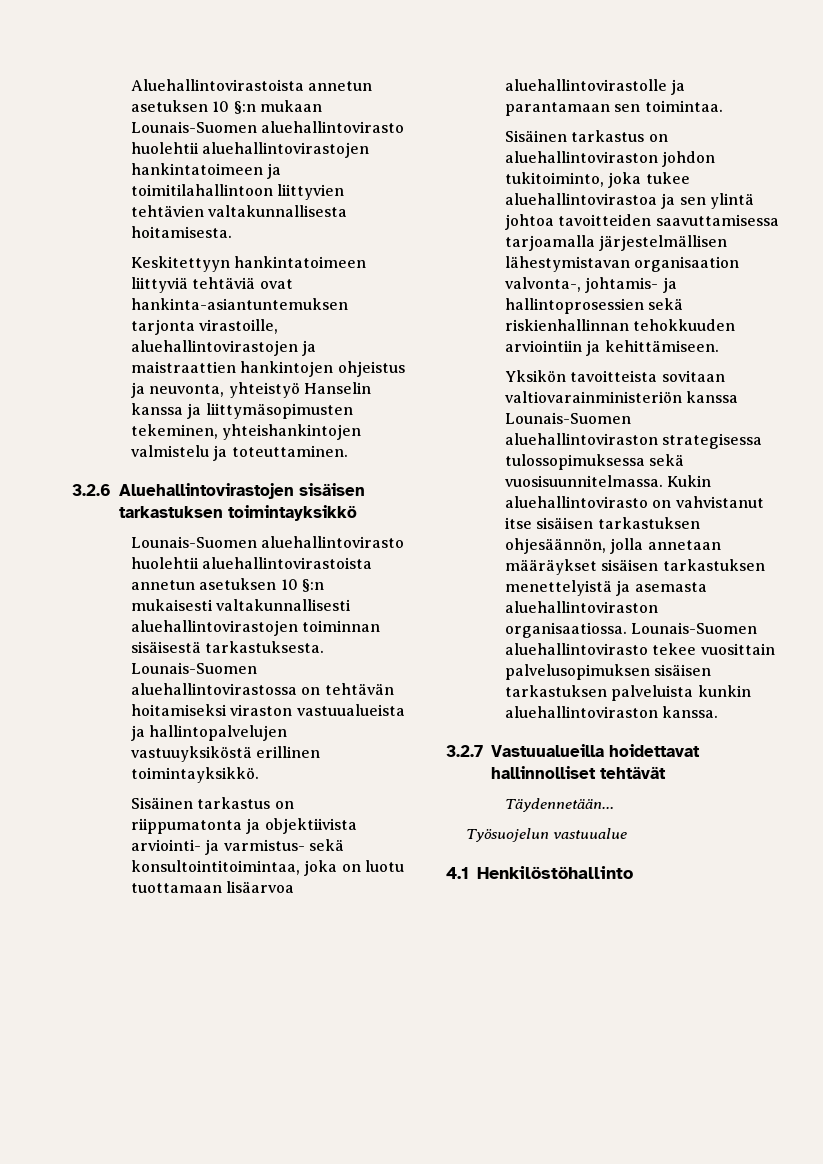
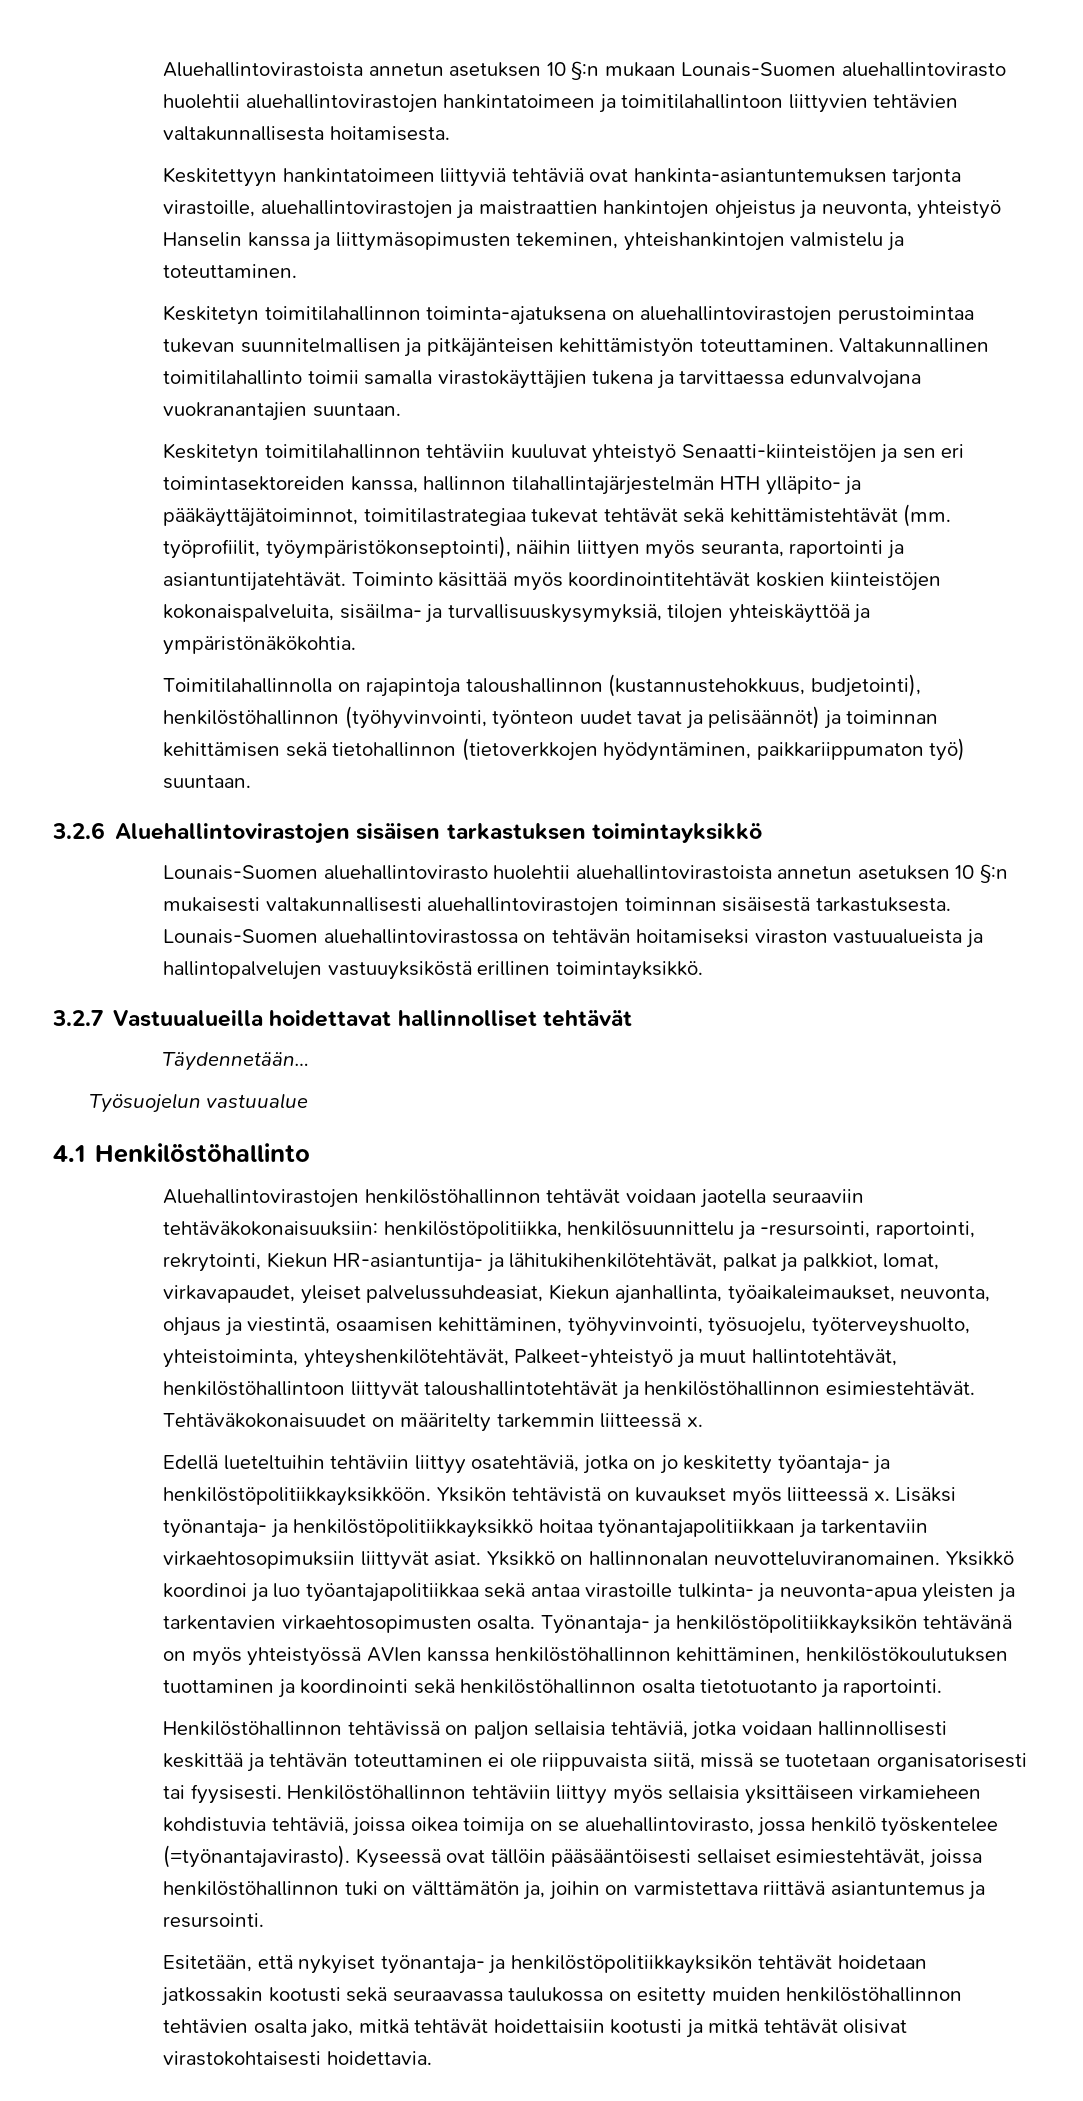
+ Keskitetyn toimitilahallinnon toiminta-ajatuksena on aluehallintovirastojen perustoimintaa tukevan suunnitelmallisen ja pitkäjänteisen kehittämistyön toteuttaminen. Valtakunnallinen toimitilahallinto toimii samalla virastokäyttäjien tukena ja tarvittaessa edunvalvojana vuokranantajien suuntaan.
+ Keskitetyn toimitilahallinnon tehtäviin kuuluvat yhteistyö Senaatti-kiinteistöjen ja sen eri toimintasektoreiden kanssa, hallinnon tilahallintajärjestelmän HTH ylläpito- ja pääkäyttäjätoiminnot, toimitilastrategiaa tukevat tehtävät sekä kehittämistehtävät (mm. työprofiilit, työympäristökonseptointi), näihin liittyen myös seuranta, raportointi ja asiantuntijatehtävät. Toiminto käsittää myös koordinointitehtävät koskien kiinteistöjen kokonaispalveluita, sisäilma- ja turvallisuuskysymyksiä, tilojen yhteiskäyttöä ja ympäristönäkökohtia.
+ Toimitilahallinnolla on rajapintoja taloushallinnon (kustannustehokkuus, budjetointi), henkilöstöhallinnon (työhyvinvointi, työnteon uudet tavat ja pelisäännöt) ja toiminnan kehittämisen sekä tietohallinnon (tietoverkkojen hyödyntäminen, paikkariippumaton työ) suuntaan.
- Sisäinen tarkastus on riippumatonta ja objektiivista arviointi- ja varmistus- sekä konsultointitoimintaa, joka on luotu tuottamaan lisäarvoa aluehallintovirastolle ja parantamaan sen toimintaa.
- Sisäinen tarkastus on aluehallintoviraston johdon tukitoiminto, joka tukee aluehallintovirastoa ja sen ylintä johtoa tavoitteiden saavuttamisessa tarjoamalla järjestelmällisen lähestymistavan organisaation valvonta-, johtamis- ja hallintoprosessien sekä riskienhallinnan tehokkuuden arviointiin ja kehittämiseen.
- Yksikön tavoitteista sovitaan valtiovarainministeriön kanssa Lounais-Suomen aluehallintoviraston strategisessa tulossopimuksessa sekä vuosisuunnitelmassa. Kukin aluehallintovirasto on vahvistanut itse sisäisen tarkastuksen ohjesäännön, jolla annetaan määräykset sisäisen tarkastuksen menettelyistä ja asemasta aluehallintoviraston organisaatiossa. Lounais-Suomen aluehallintovirasto tekee vuosittain palvelusopimuksen sisäisen tarkastuksen palveluista kunkin aluehallintoviraston kanssa.
+ Aluehallintovirastojen henkilöstöhallinnon tehtävät voidaan jaotella seuraaviin tehtäväkokonaisuuksiin: henkilöstöpolitiikka, henkilösuunnittelu ja -resursointi, raportointi, rekrytointi, Kiekun HR-asiantuntija- ja lähitukihenkilötehtävät, palkat ja palkkiot, lomat, virkavapaudet, yleiset palvelussuhdeasiat, Kiekun ajanhallinta, työaikaleimaukset, neuvonta, ohjaus ja viestintä, osaamisen kehittäminen, työhyvinvointi, työsuojelu, työterveyshuolto, yhteistoiminta, yhteyshenkilötehtävät, Palkeet-yhteistyö ja muut hallintotehtävät, henkilöstöhallintoon liittyvät taloushallintotehtävät ja henkilöstöhallinnon esimiestehtävät. Tehtäväkokonaisuudet on määritelty tarkemmin liitteessä x.
+ Edellä lueteltuihin tehtäviin liittyy osatehtäviä, jotka on jo keskitetty työantaja- ja henkilöstöpolitiikkayksikköön. Yksikön tehtävistä on kuvaukset myös liitteessä x. Lisäksi työnantaja- ja henkilöstöpolitiikkayksikkö hoitaa työnantajapolitiikkaan ja tarkentaviin virkaehtosopimuksiin liittyvät asiat. Yksikkö on hallinnonalan neuvotteluviranomainen. Yksikkö koordinoi ja luo työantajapolitiikkaa sekä antaa virastoille tulkinta- ja neuvonta-apua yleisten ja tarkentavien virkaehtosopimusten osalta. Työnantaja- ja henkilöstöpolitiikkayksikön tehtävänä on myös yhteistyössä AVIen kanssa henkilöstöhallinnon kehittäminen, henkilöstökoulutuksen tuottaminen ja koordinointi sekä henkilöstöhallinnon osalta tietotuotanto ja raportointi.
+ Henkilöstöhallinnon tehtävissä on paljon sellaisia tehtäviä, jotka voidaan hallinnollisesti keskittää ja tehtävän toteuttaminen ei ole riippuvaista siitä, missä se tuotetaan organisatorisesti tai fyysisesti. Henkilöstöhallinnon tehtäviin liittyy myös sellaisia yksittäiseen virkamieheen kohdistuvia tehtäviä, joissa oikea toimija on se aluehallintovirasto, jossa henkilö työskentelee (=työnantajavirasto). Kyseessä ovat tällöin pääsääntöisesti sellaiset esimiestehtävät, joissa henkilöstöhallinnon tuki on välttämätön ja, joihin on varmistettava riittävä asiantuntemus ja resursointi.
+ Esitetään, että nykyiset työnantaja- ja henkilöstöpolitiikkayksikön tehtävät hoidetaan jatkossakin kootusti sekä seuraavassa taulukossa on esitetty muiden henkilöstöhallinnon tehtävien osalta jako, mitkä tehtävät hoidettaisiin kootusti ja mitkä tehtävät olisivat virastokohtaisesti hoidettavia.

